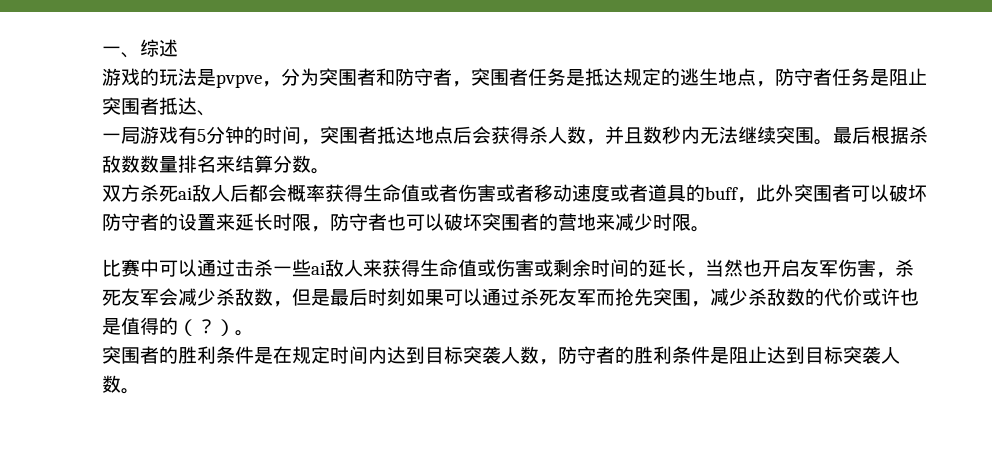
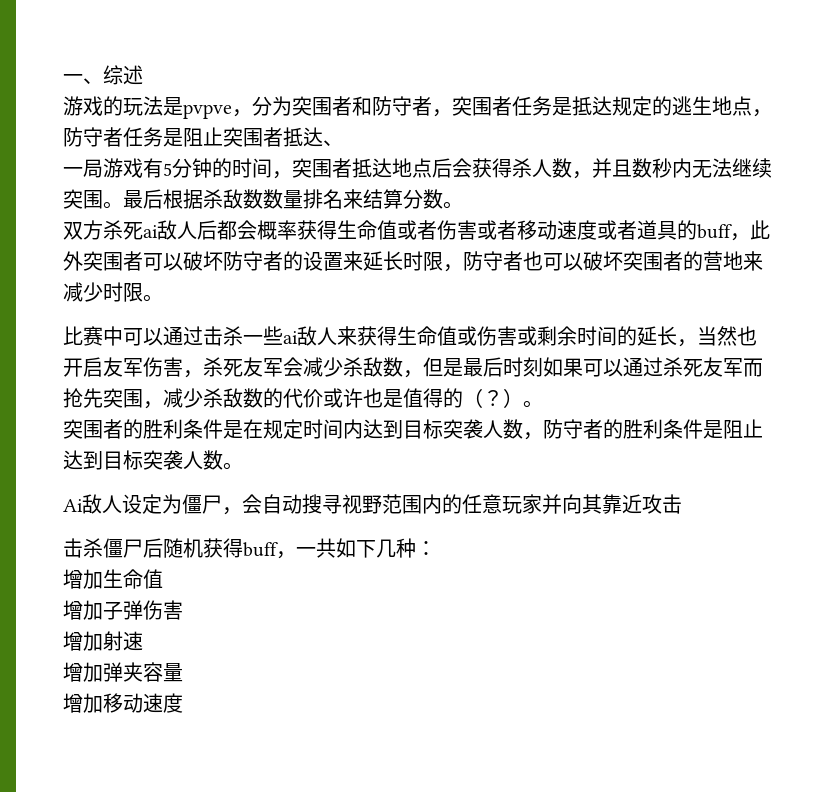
+ Ai敌人设定为僵尸，会自动搜寻视野范围内的任意玩家并向其靠近攻击
+ 击杀僵尸后随机获得buff，一共如下几种：
+ 增加生命值
+ 增加子弹伤害
+ 增加射速
+ 增加弹夹容量
+ 增加移动速度

